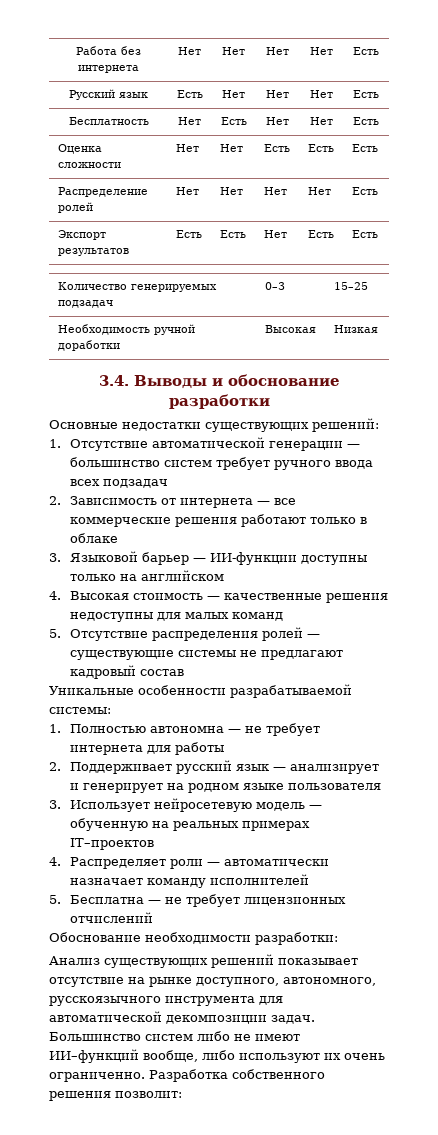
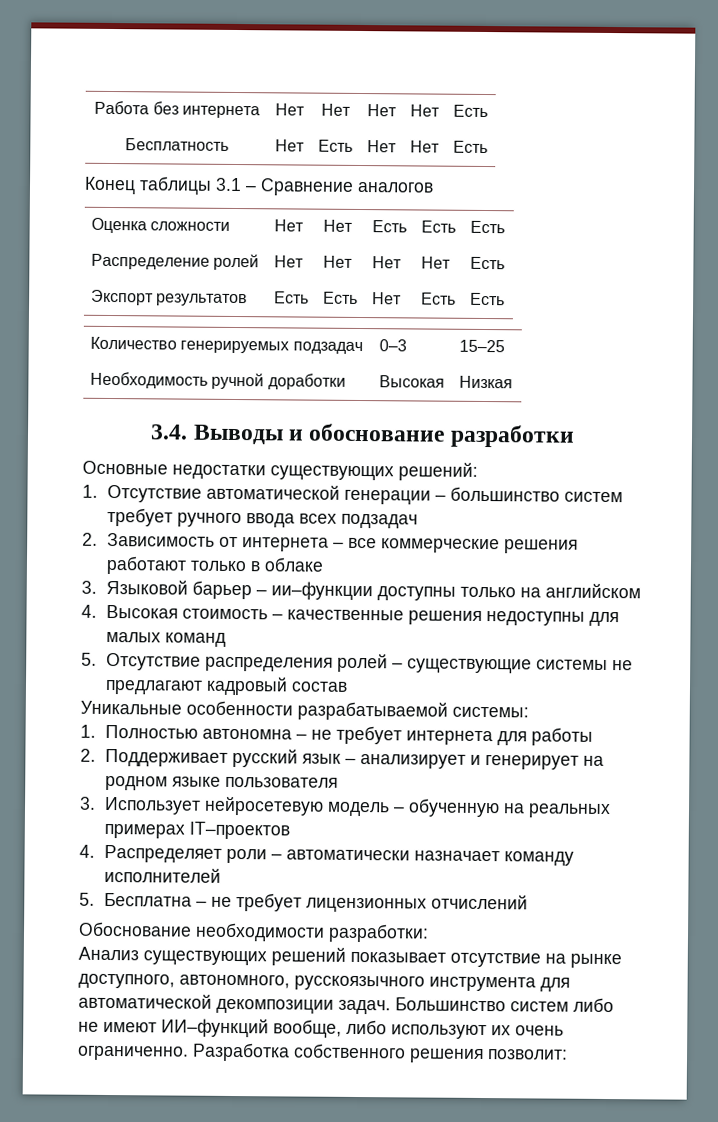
- Русский язык | Есть | Нет | Нет | Нет | Есть
+ Конец таблицы 3.1 – Сравнение аналогов
- 1. Отсутствие автоматической генерации — большинство систем требует ручного ввода всех подзадач
+ 1. Отсутствие автоматической генерации – большинство систем требует ручного ввода всех подзадач
- 2. Зависимость от интернета — все коммерческие решения работают только в облаке
+ 2. Зависимость от интернета – все коммерческие решения работают только в облаке
- 3. Языковой барьер — ИИ-функции доступны только на английском
+ 3. Языковой барьер – ии–функции доступны только на английском
- 4. Высокая стоимость — качественные решения недоступны для малых команд
+ 4. Высокая стоимость – качественные решения недоступны для малых команд
- 5. Отсутствие распределения ролей — существующие системы не предлагают кадровый состав
+ 5. Отсутствие распределения ролей – существующие системы не предлагают кадровый состав
- 1. Полностью автономна — не требует интернета для работы
+ 1. Полностью автономна – не требует интернета для работы
- 2. Поддерживает русский язык — анализирует и генерирует на родном языке пользователя
+ 2. Поддерживает русский язык – анализирует и генерирует на родном языке пользователя
- 3. Использует нейросетевую модель — обученную на реальных примерах IT–проектов
+ 3. Использует нейросетевую модель – обученную на реальных примерах IT–проектов
- 4. Распределяет роли — автоматически назначает команду исполнителей
+ 4. Распределяет роли – автоматически назначает команду исполнителей
- 5. Бесплатна — не требует лицензионных отчислений
+ 5. Бесплатна – не требует лицензионных отчислений

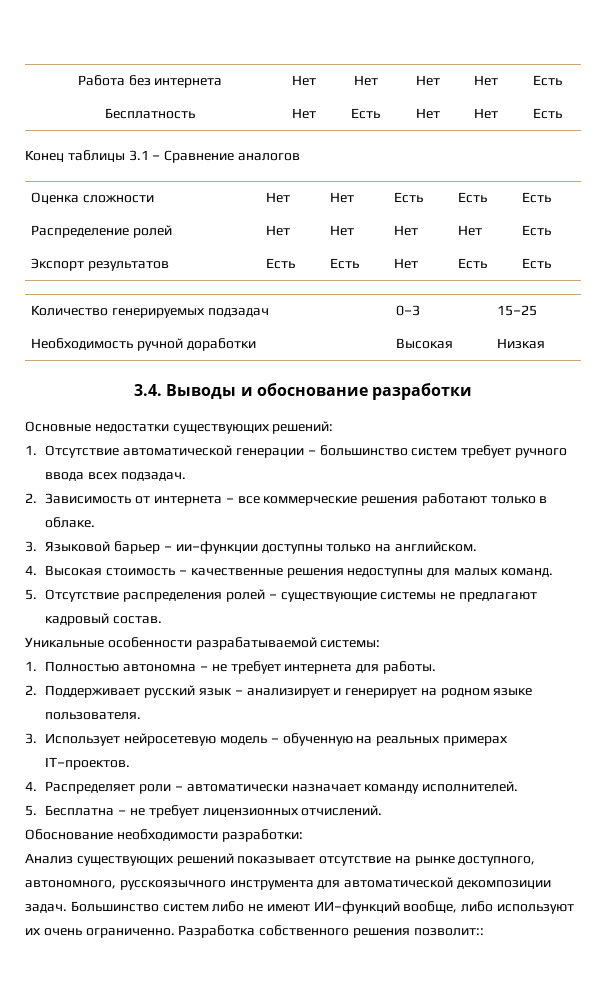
- 1. Отсутствие автоматической генерации – большинство систем требует ручного ввода всех подзадач
+ 1. Отсутствие автоматической генерации – большинство систем требует ручного ввода всех подзадач.
- 2. Зависимость от интернета – все коммерческие решения работают только в облаке
+ 2. Зависимость от интернета – все коммерческие решения работают только в облаке.
- 3. Языковой барьер – ии–функции доступны только на английском
+ 3. Языковой барьер – ии–функции доступны только на английском.
- 4. Высокая стоимость – качественные решения недоступны для малых команд
+ 4. Высокая стоимость – качественные решения недоступны для малых команд.
- 5. Отсутствие распределения ролей – существующие системы не предлагают кадровый состав
+ 5. Отсутствие распределения ролей – существующие системы не предлагают кадровый состав.
- 1. Полностью автономна – не требует интернета для работы
+ 1. Полностью автономна – не требует интернета для работы.
- 2. Поддерживает русский язык – анализирует и генерирует на родном языке пользователя
+ 2. Поддерживает русский язык – анализирует и генерирует на родном языке пользователя.
- 3. Использует нейросетевую модель – обученную на реальных примерах IT–проектов
+ 3. Использует нейросетевую модель – обученную на реальных примерах IT–проектов.
- 4. Распределяет роли – автоматически назначает команду исполнителей
+ 4. Распределяет роли – автоматически назначает команду исполнителей.
- 5. Бесплатна – не требует лицензионных отчислений
+ 5. Бесплатна – не требует лицензионных отчислений.
- Разработка собственного решения позволит:
+ Разработка собственного решения позволит::

